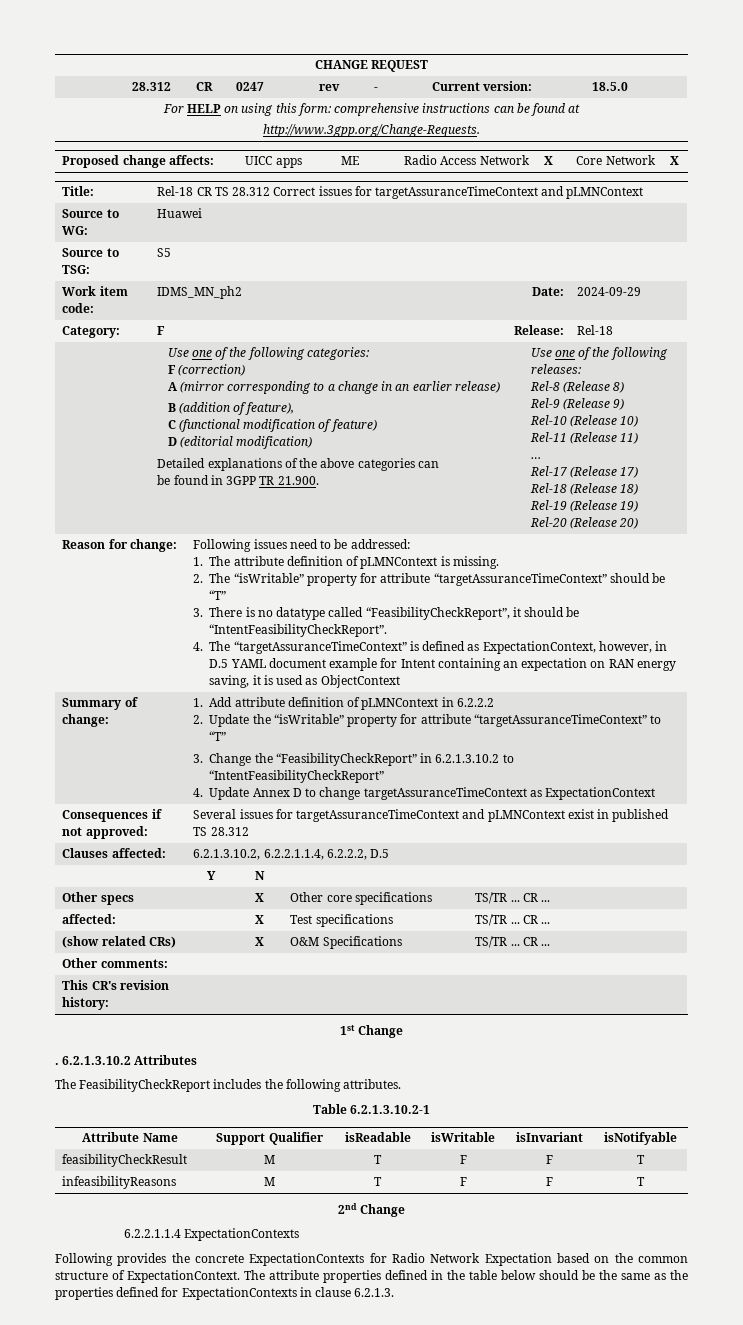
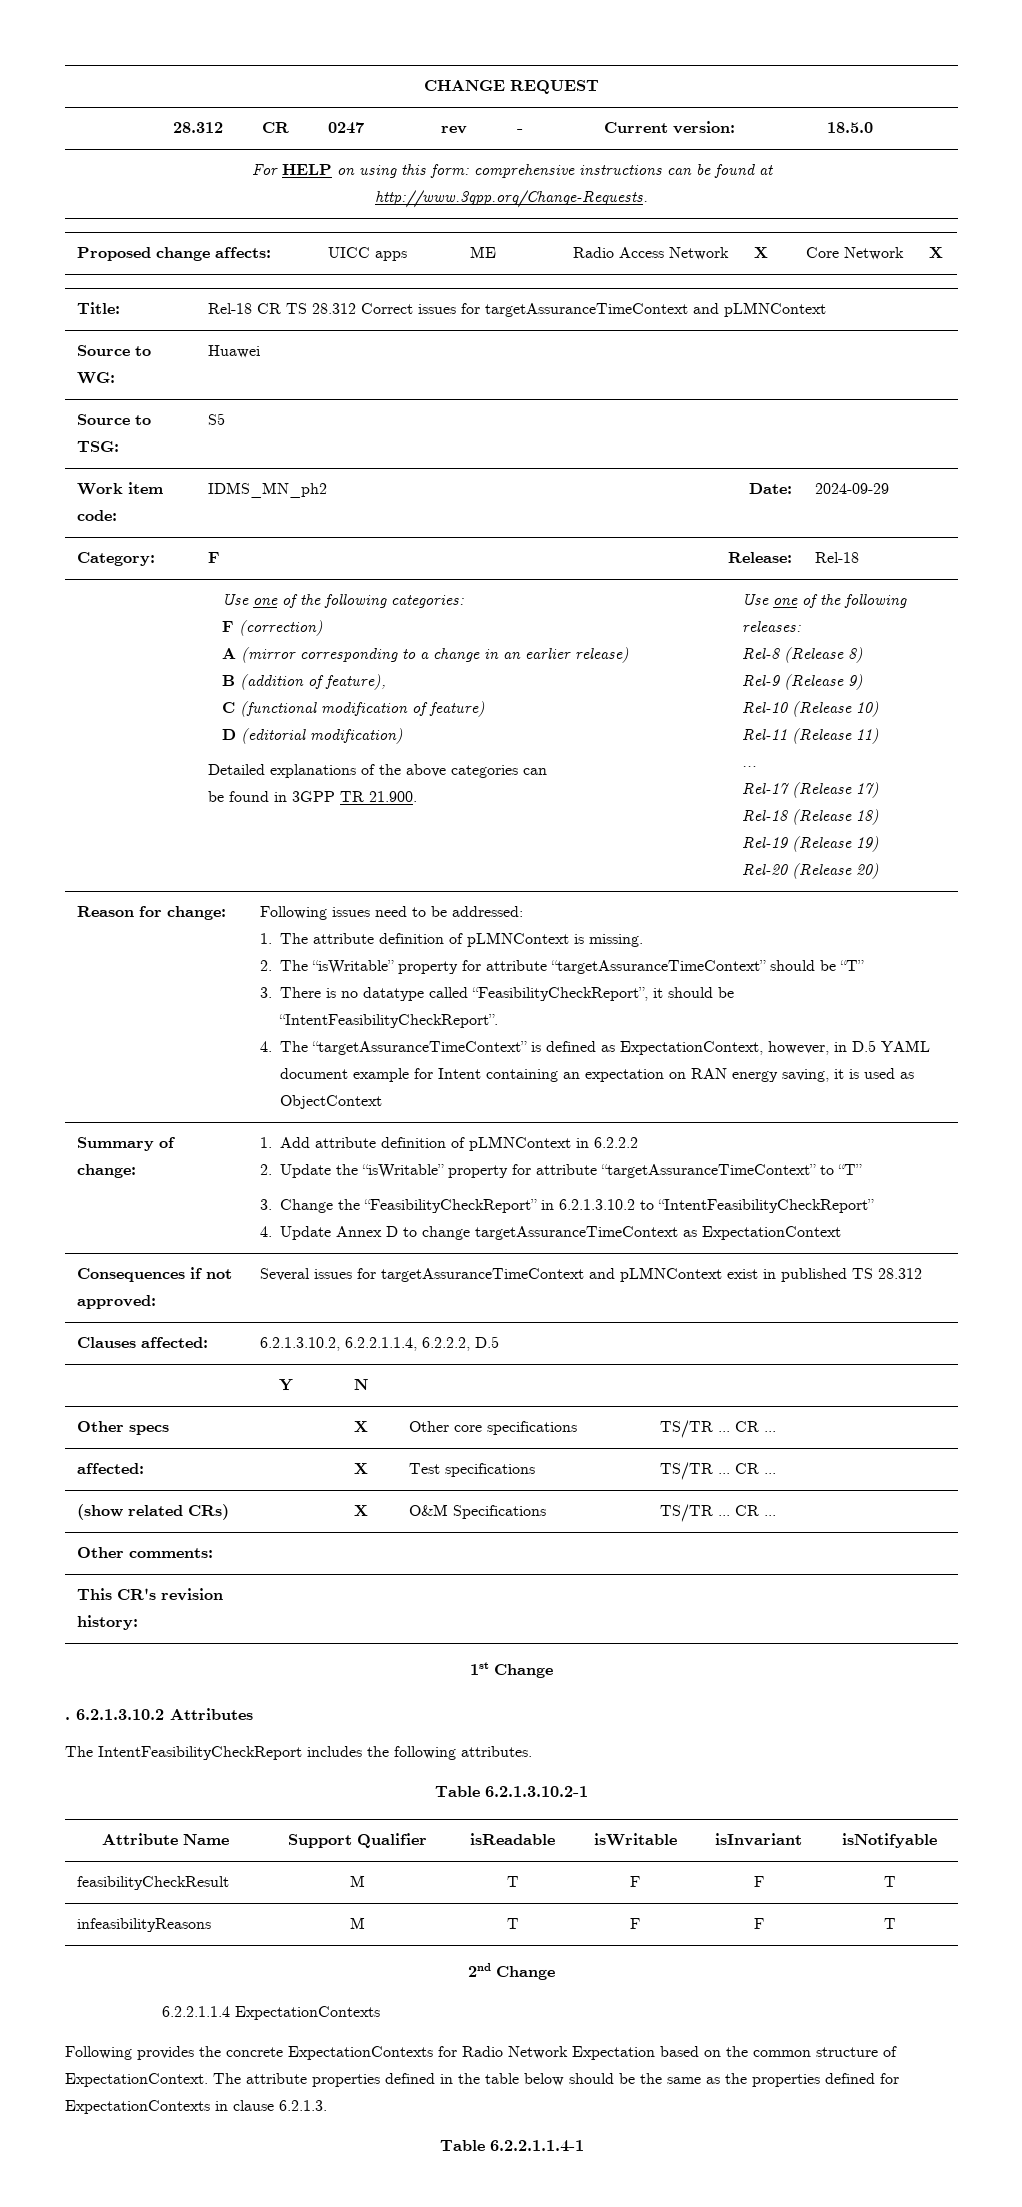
- The FeasibilityCheckReport includes the following attributes.
+ The IntentFeasibilityCheckReport includes the following attributes.
+ Table 6.2.2.1.1.4-1

